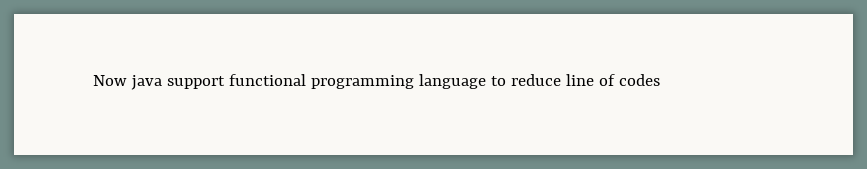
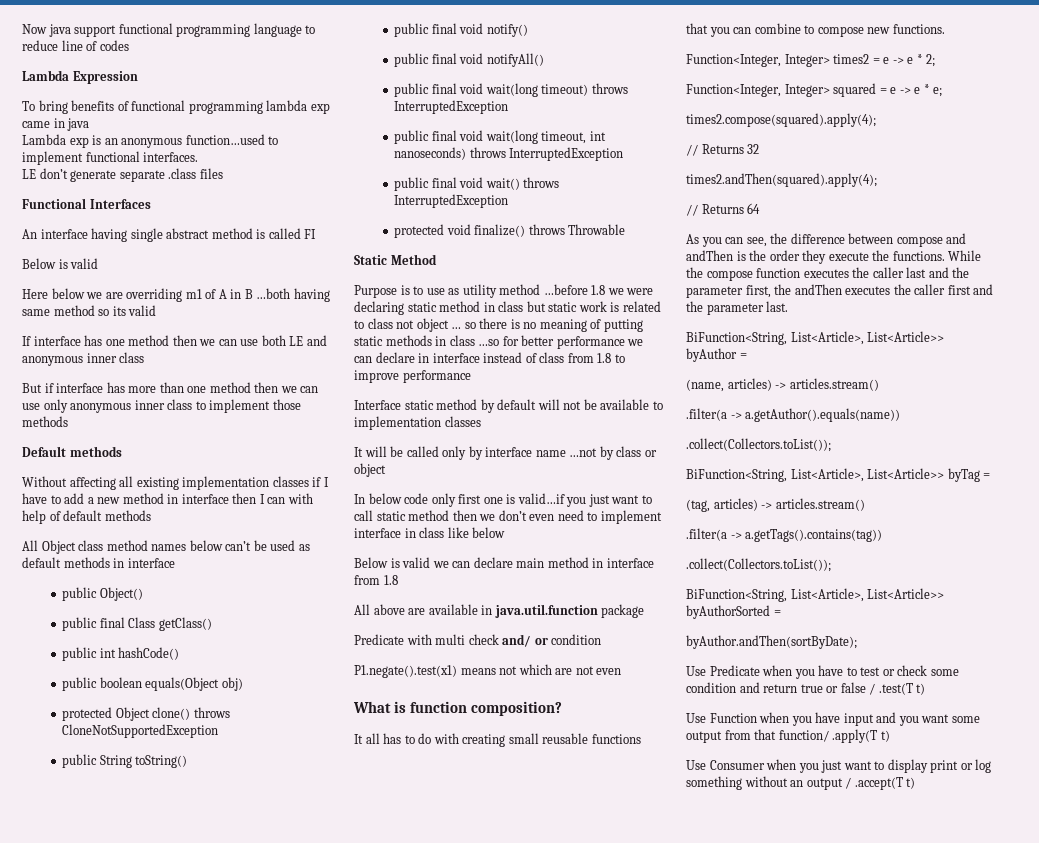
+ Lambda Expression
+ To bring benefits of functional programming lambda exp came in java
+ Lambda exp is an anonymous function…used to implement functional interfaces.
+ LE don’t generate separate .class files
+ Functional Interfaces
+ An interface having single abstract method is called FI
+ Below is valid
+ Here below we are overriding m1 of A in B …both having same method so its valid
+ If interface has one method then we can use both LE and anonymous inner class
+ But if interface has more than one method then we can use only anonymous inner class to implement those methods
+ Default methods
+ Without affecting all existing implementation classes if I have to add a new method in interface then I can with help of default methods
+ All Object class method names below can’t be used as default methods in interface
+ public Object()
+ public final Class getClass()
+ public int hashCode()
+ public boolean equals(Object obj)
+ protected Object clone() throws CloneNotSupportedException
+ public String toString()
+ public final void notify()
+ public final void notifyAll()
+ public final void wait(long timeout) throws InterruptedException
+ public final void wait(long timeout, int nanoseconds) throws InterruptedException
+ public final void wait() throws InterruptedException
+ protected void finalize() throws Throwable
+ Static Method
+ Purpose is to use as utility method …before 1.8 we were declaring static method in class but static work is related to class not object … so there is no meaning of putting static methods in class …so for better performance we can declare in interface instead of class from 1.8 to improve performance
+ Interface static method by default will not be available to implementation classes
+ It will be called only by interface name …not by class or object
+ In below code only first one is valid…if you just want to call static method then we don’t even need to implement interface in class like below
+ Below is valid we can declare main method in interface from 1.8
+ All above are available in java.util.function package
+ Predicate with multi check and/ or condition
+ P1.negate().test(x1) means not which are not even
+ What is function composition?
+ It all has to do with creating small reusable functions that you can combine to compose new functions.
+ Function<Integer, Integer> times2 = e -> e * 2;
+ Function<Integer, Integer> squared = e -> e * e;
+ times2.compose(squared).apply(4);
+ // Returns 32
+ times2.andThen(squared).apply(4);
+ // Returns 64
+ As you can see, the difference between compose and andThen is the order they execute the functions. While the compose function executes the caller last and the parameter first, the andThen executes the caller first and the parameter last.
+ BiFunction<String, List<Article>, List<Article>> byAuthor =
+ (name, articles) -> articles.stream()
+ .filter(a -> a.getAuthor().equals(name))
+ .collect(Collectors.toList());
+ BiFunction<String, List<Article>, List<Article>> byTag =
+ (tag, articles) -> articles.stream()
+ .filter(a -> a.getTags().contains(tag))
+ .collect(Collectors.toList());
+ BiFunction<String, List<Article>, List<Article>> byAuthorSorted =
+ byAuthor.andThen(sortByDate);
+ Use Predicate when you have to test or check some condition and return true or false / .test(T t)
+ Use Function when you have input and you want some output from that function/ .apply(T t)
+ Use Consumer when you just want to display print or log something without an output / .accept(T t)

